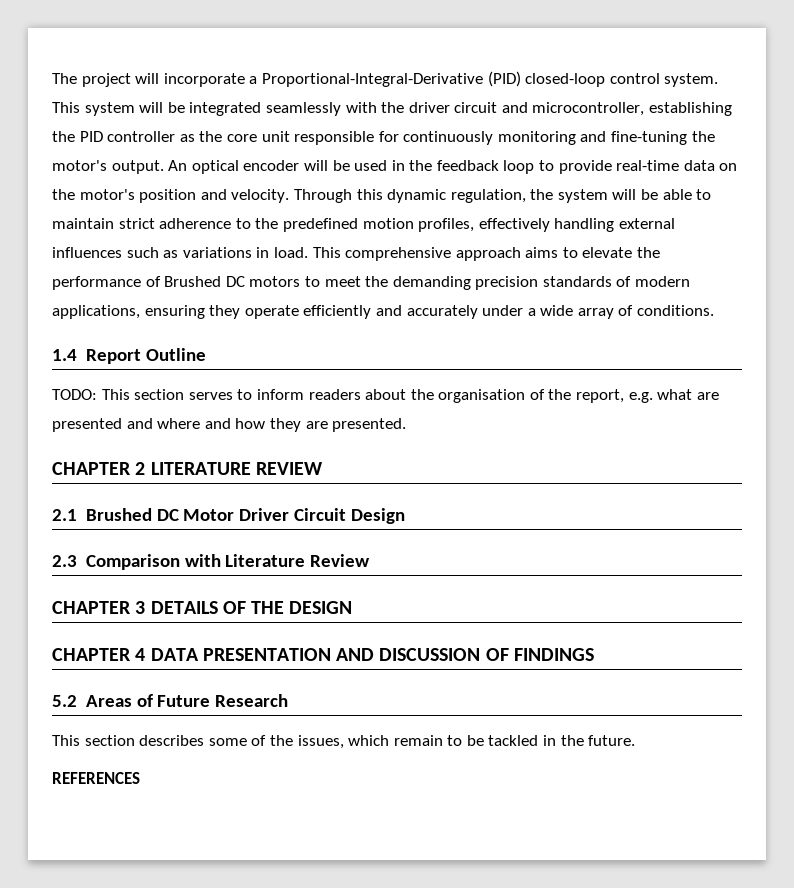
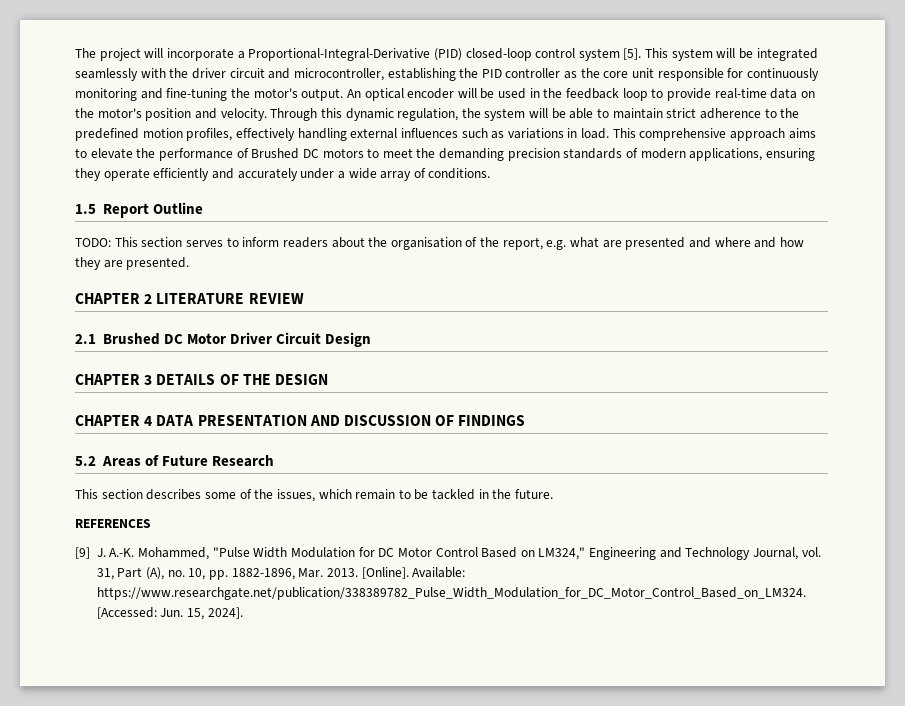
- The project will incorporate a Proportional-Integral-Derivative (PID) closed-loop control system.
+ The project will incorporate a Proportional-Integral-Derivative (PID) closed-loop control system [5].
- 1.4 Report Outline
+ 1.5 Report Outline
- 2.3 Comparison with Literature Review
+ [9] J. A.-K. Mohammed, "Pulse Width Modulation for DC Motor Control Based on LM324," Engineering and Technology Journal, vol. 31, Part (A), no. 10, pp. 1882-1896, Mar. 2013. [Online]. Available: https://www.researchgate.net/publication/338389782_Pulse_Width_Modulation_for_DC_Motor_Control_Based_on_LM324. [Accessed: Jun. 15, 2024].

